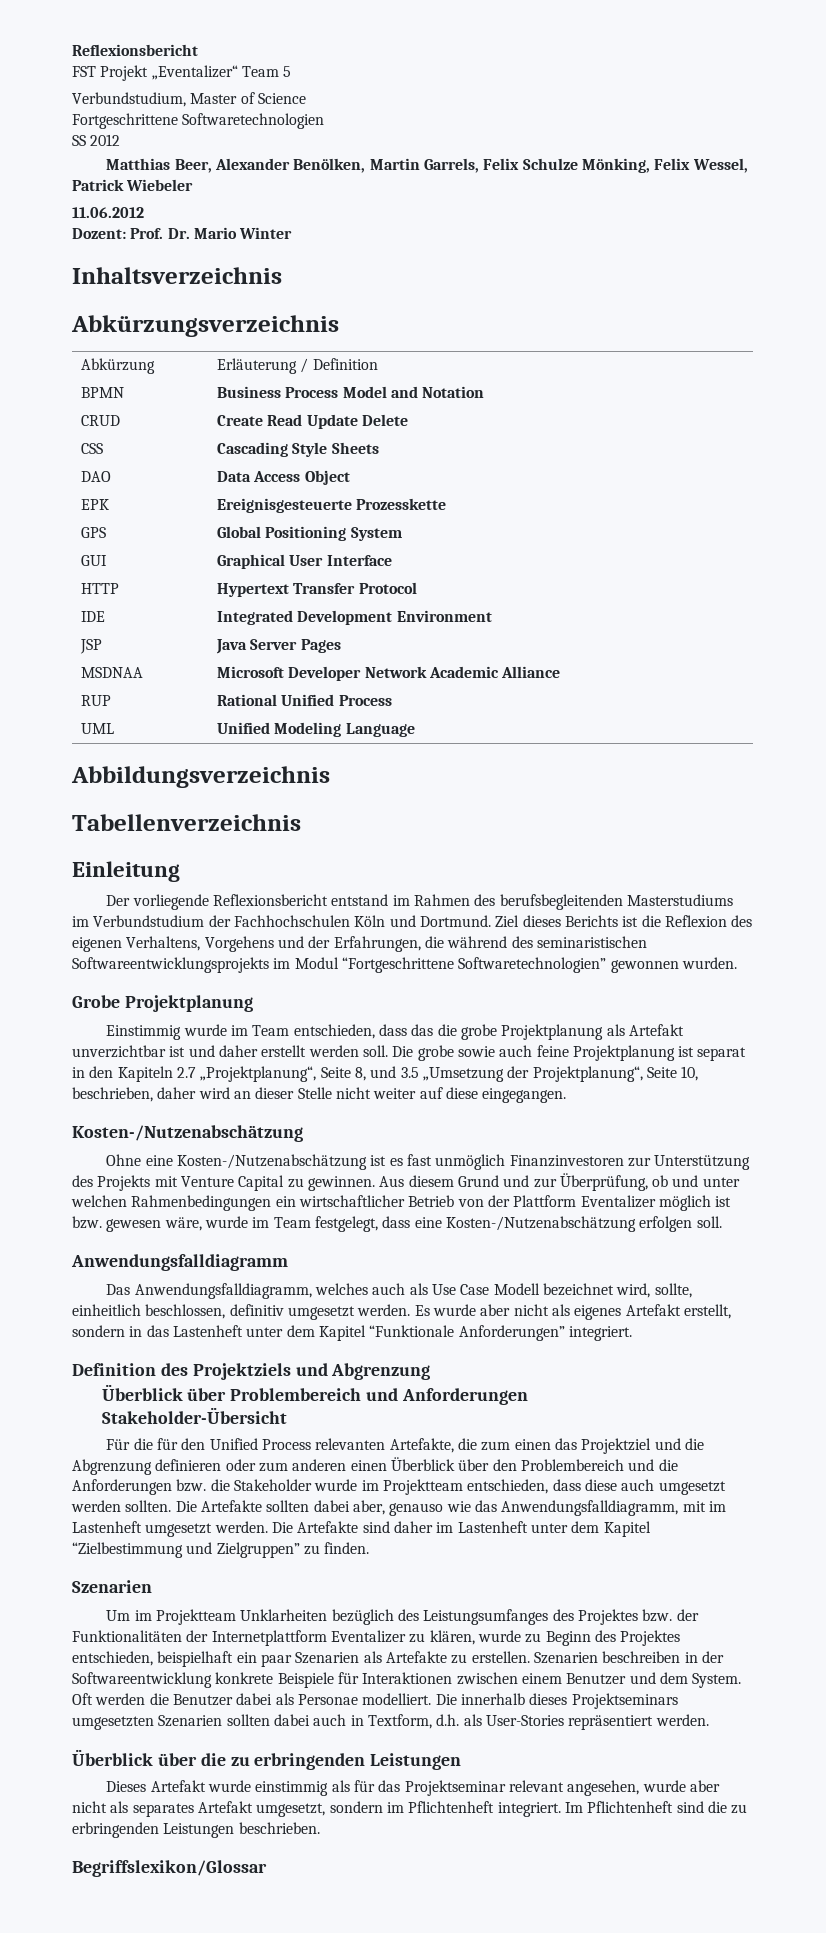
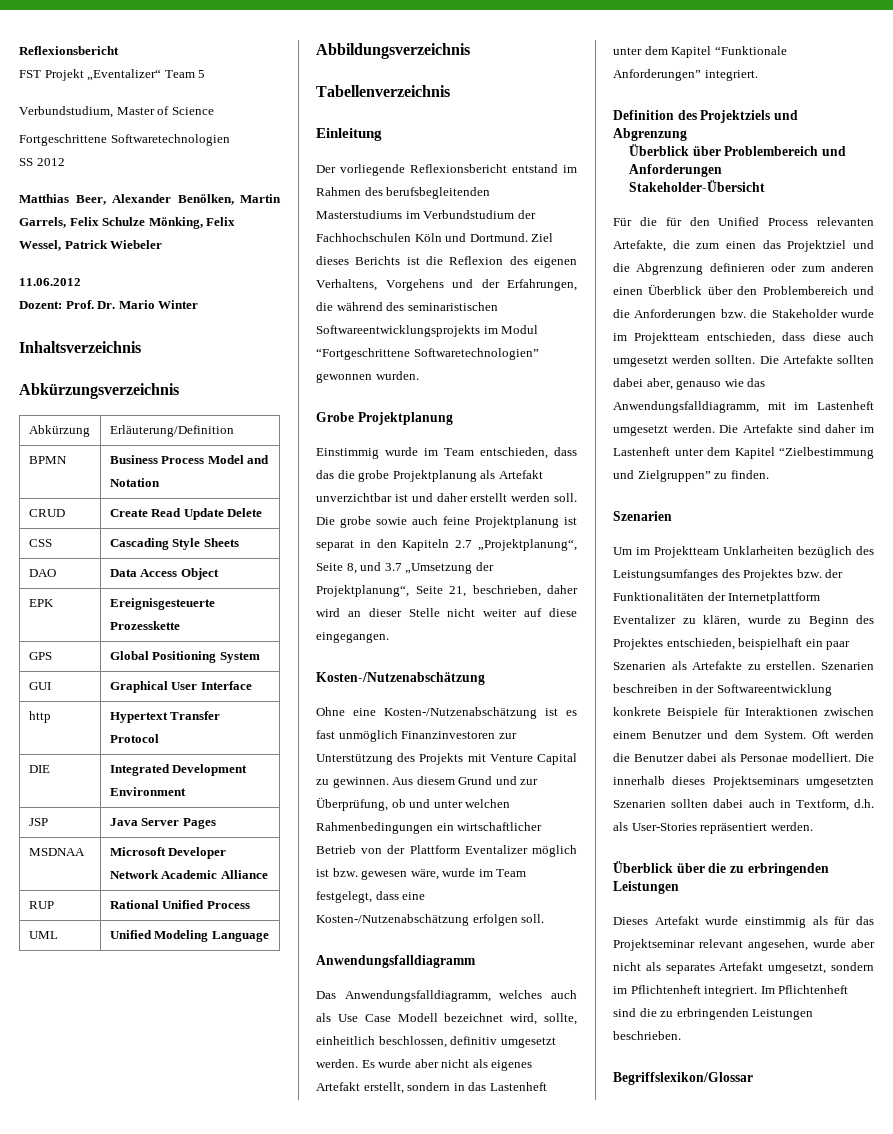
- Abkürzung | Erläuterung / Definition
+ Abkürzung | Erläuterung/Definition
- HTTP | Hypertext Transfer Protocol
+ http | Hypertext Transfer Protocol
- IDE | Integrated Development Environment
+ DIE | Integrated Development Environment
- Die grobe sowie auch feine Projektplanung ist separat in den Kapiteln 2.7 „Projektplanung“, Seite 8, und 3.5 „Umsetzung der Projektplanung“, Seite 10, beschrieben, daher wird an dieser Stelle nicht weiter auf diese eingegangen.
+ Die grobe sowie auch feine Projektplanung ist separat in den Kapiteln 2.7 „Projektplanung“, Seite 8, und 3.7 „Umsetzung der Projektplanung“, Seite 21, beschrieben, daher wird an dieser Stelle nicht weiter auf diese eingegangen.

